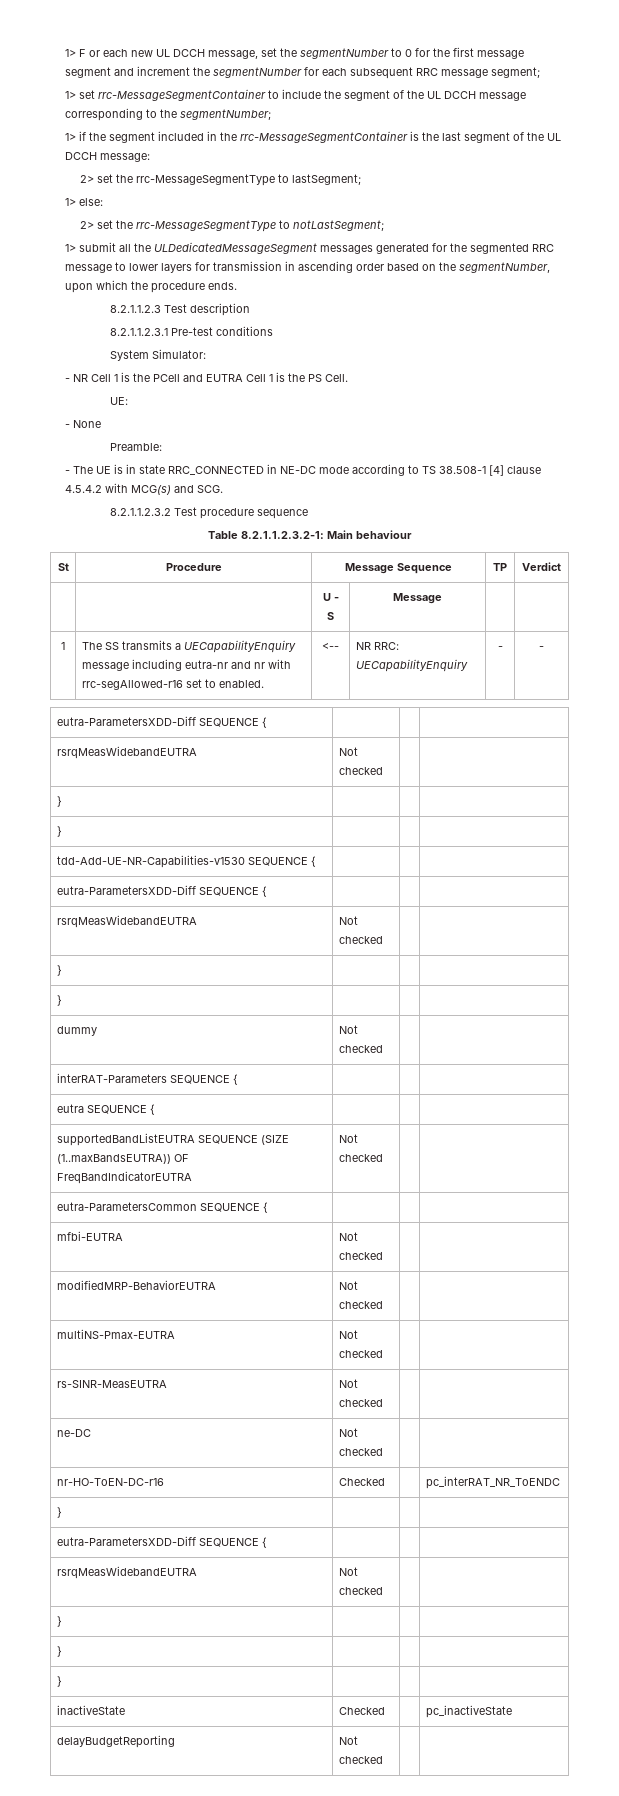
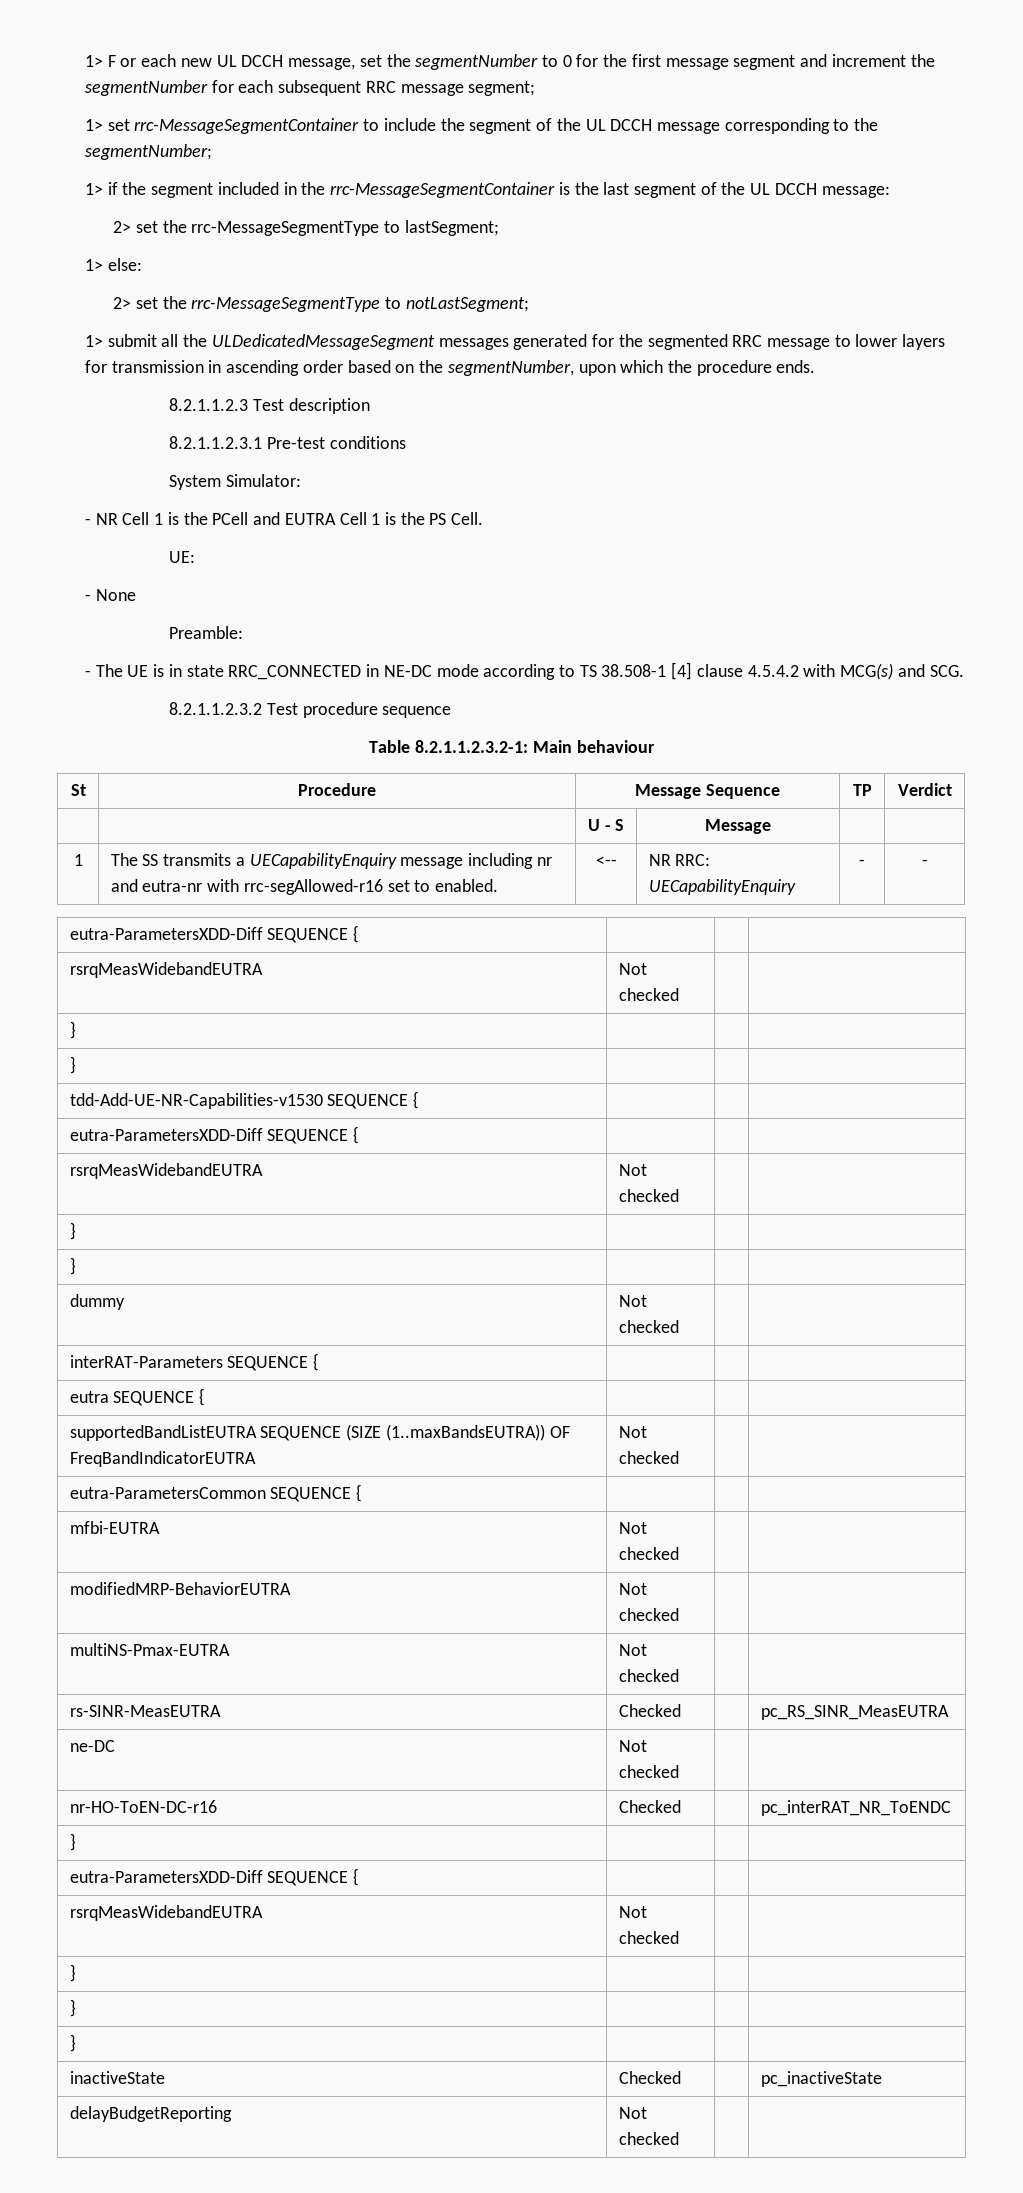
- 1 | The SS transmits a UECapabilityEnquiry message including eutra-nr and nr with rrc-segAllowed-r16 set to enabled. | <-- | NR RRC: UECapabilityEnquiry | - | -
+ 1 | The SS transmits a UECapabilityEnquiry message including nr and eutra-nr with rrc-segAllowed-r16 set to enabled. | <-- | NR RRC: UECapabilityEnquiry | - | -
- rs-SINR-MeasEUTRA | Not checked | |
+ rs-SINR-MeasEUTRA | Checked | | pc_RS_SINR_MeasEUTRA

